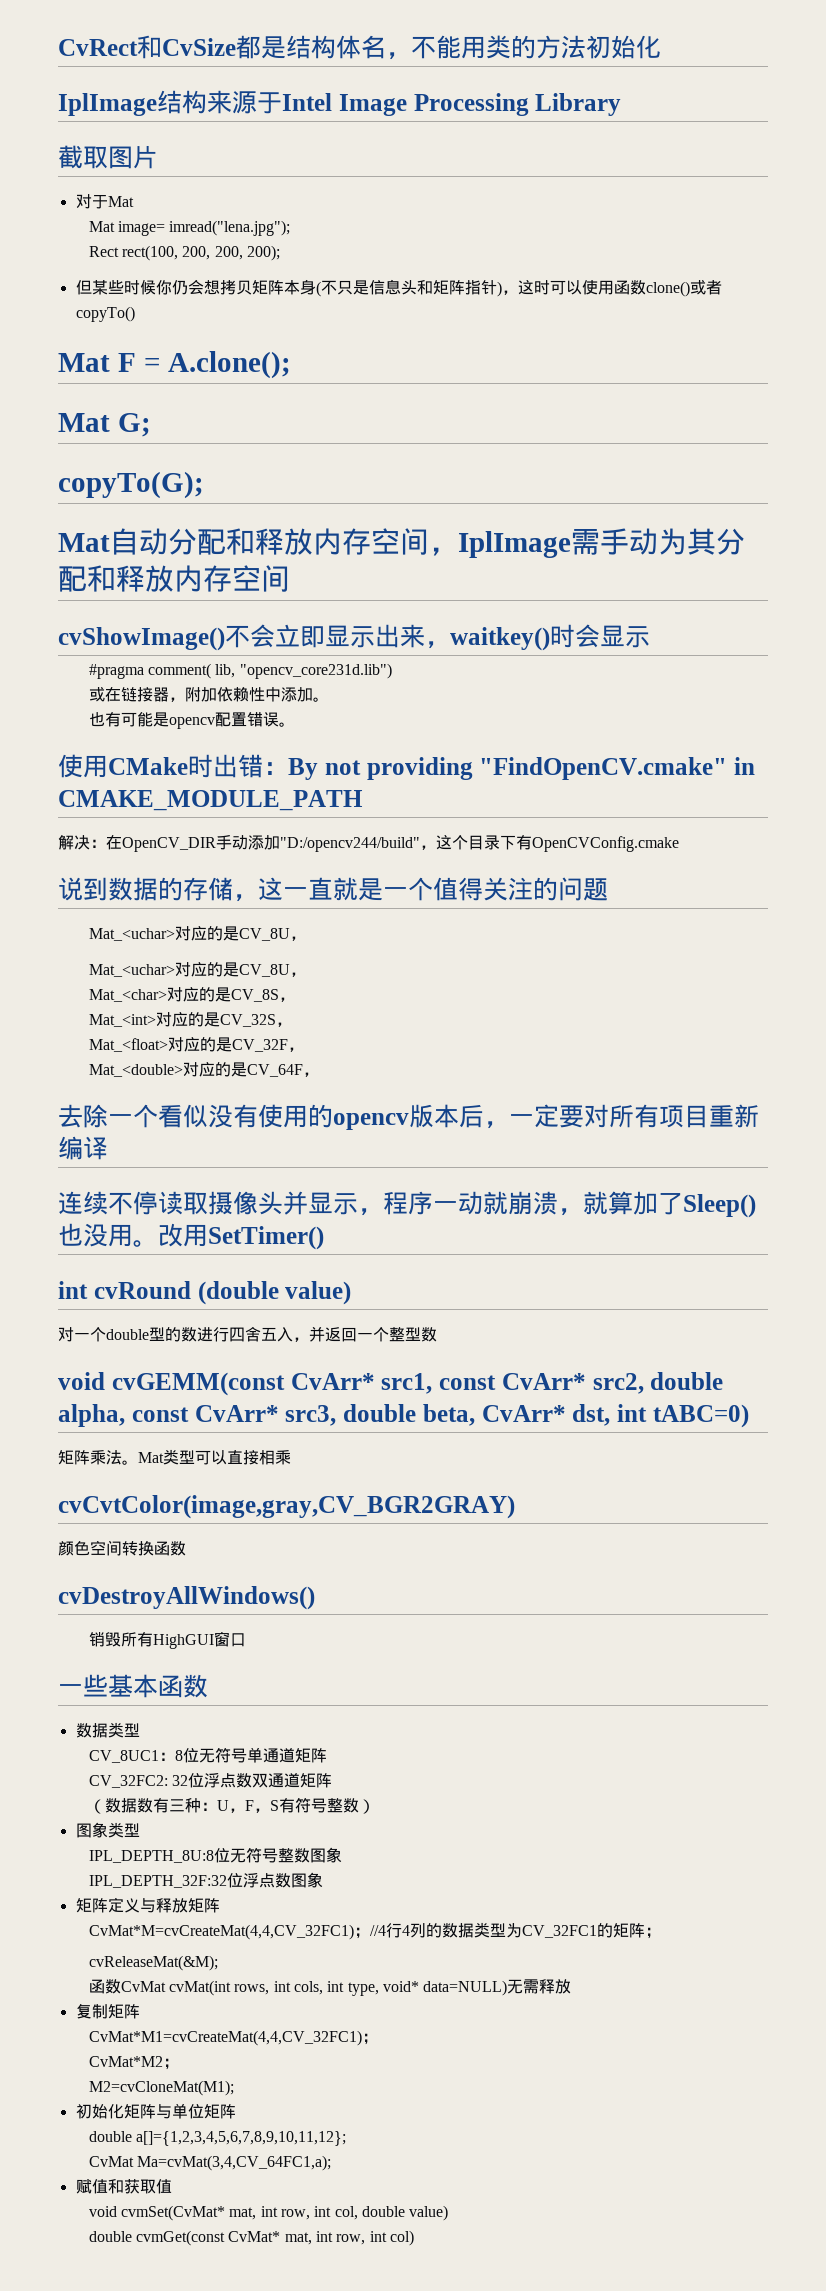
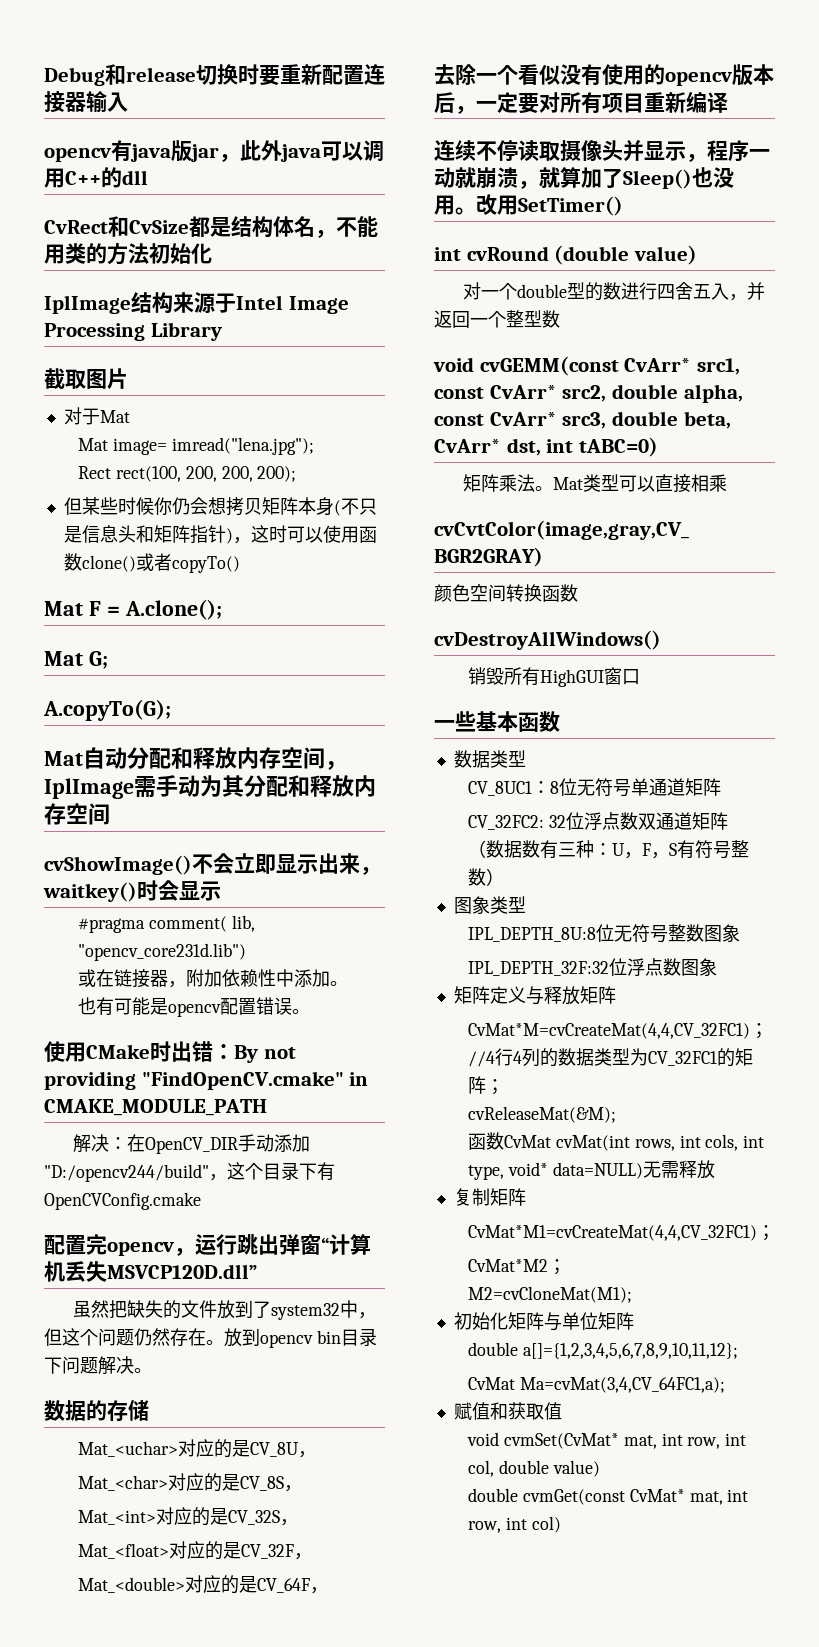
+ Debug和release切换时要重新配置连接器输入
+ opencv有java版jar，此外java可以调用C++的dll
- copyTo(G);
+ A.copyTo(G);
- 说到数据的存储，这一直就是一个值得关注的问题
- Mat_<uchar>对应的是CV_8U，
+ 配置完opencv，运行跳出弹窗“计算机丢失MSVCP120D.dll”
+ 虽然把缺失的文件放到了system32中，但这个问题仍然存在。放到opencv bin目录下问题解决。
+ 数据的存储

